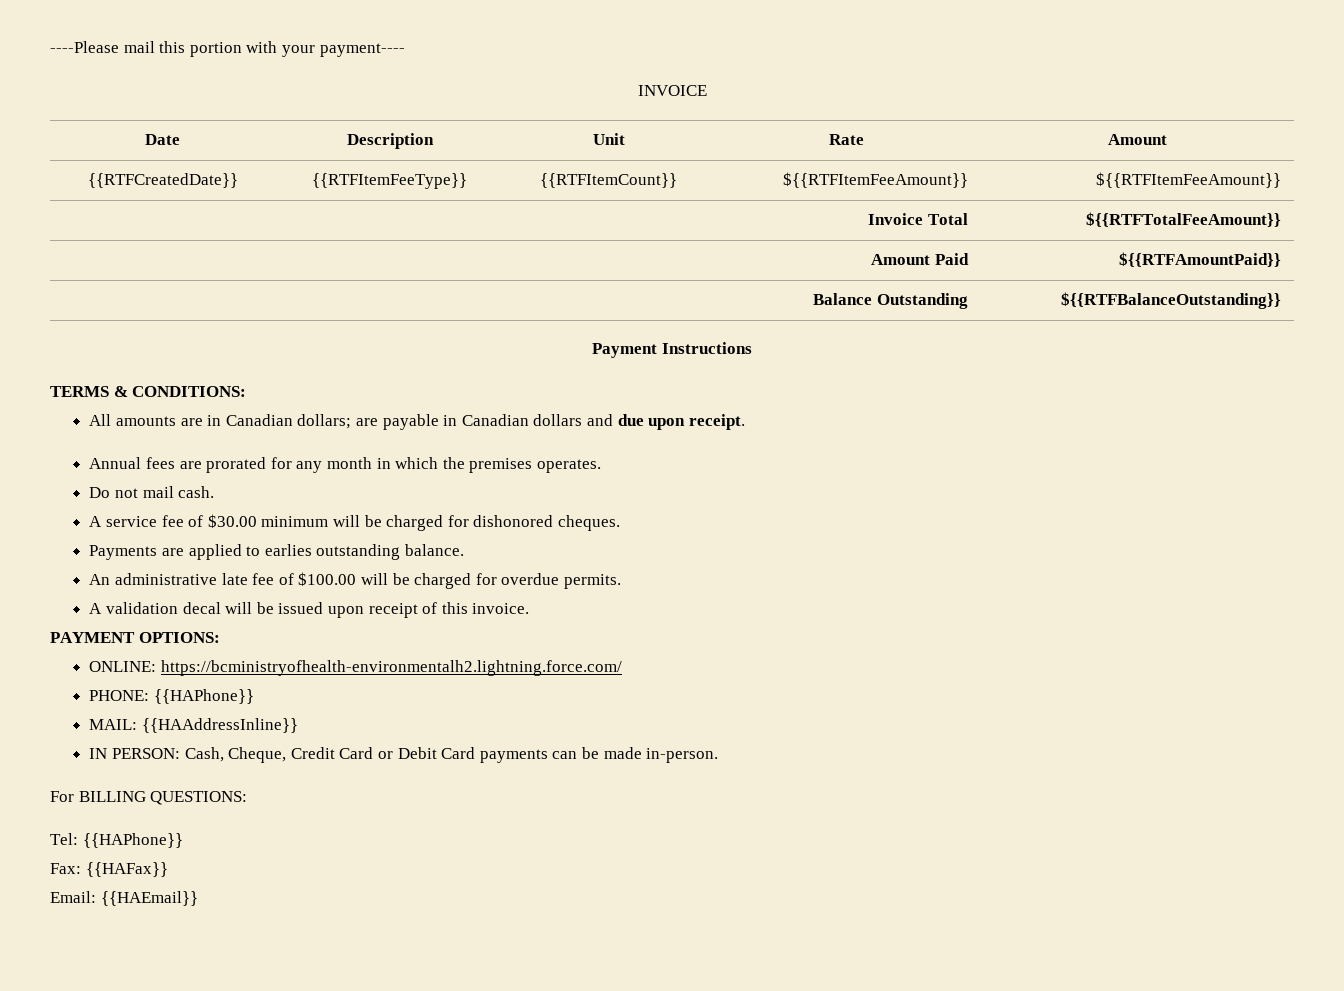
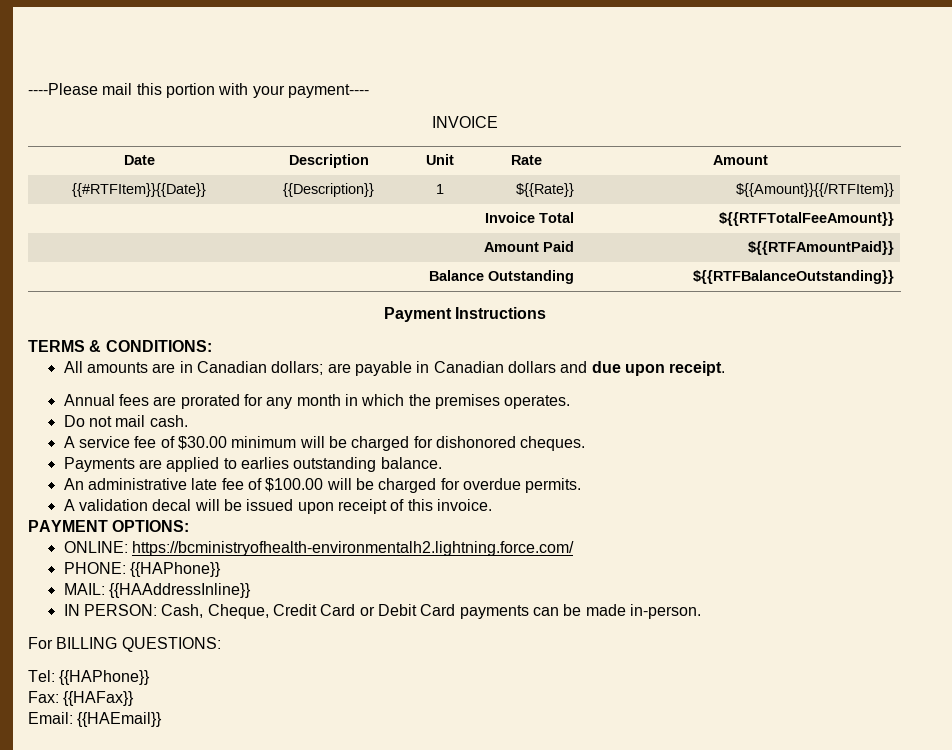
- {{RTFCreatedDate}} | {{RTFItemFeeType}} | {{RTFItemCount}} | ${{RTFItemFeeAmount}} | ${{RTFItemFeeAmount}}
+ {{#RTFItem}}{{Date}} | {{Description}} | 1 | ${{Rate}} | ${{Amount}}{{/RTFItem}}

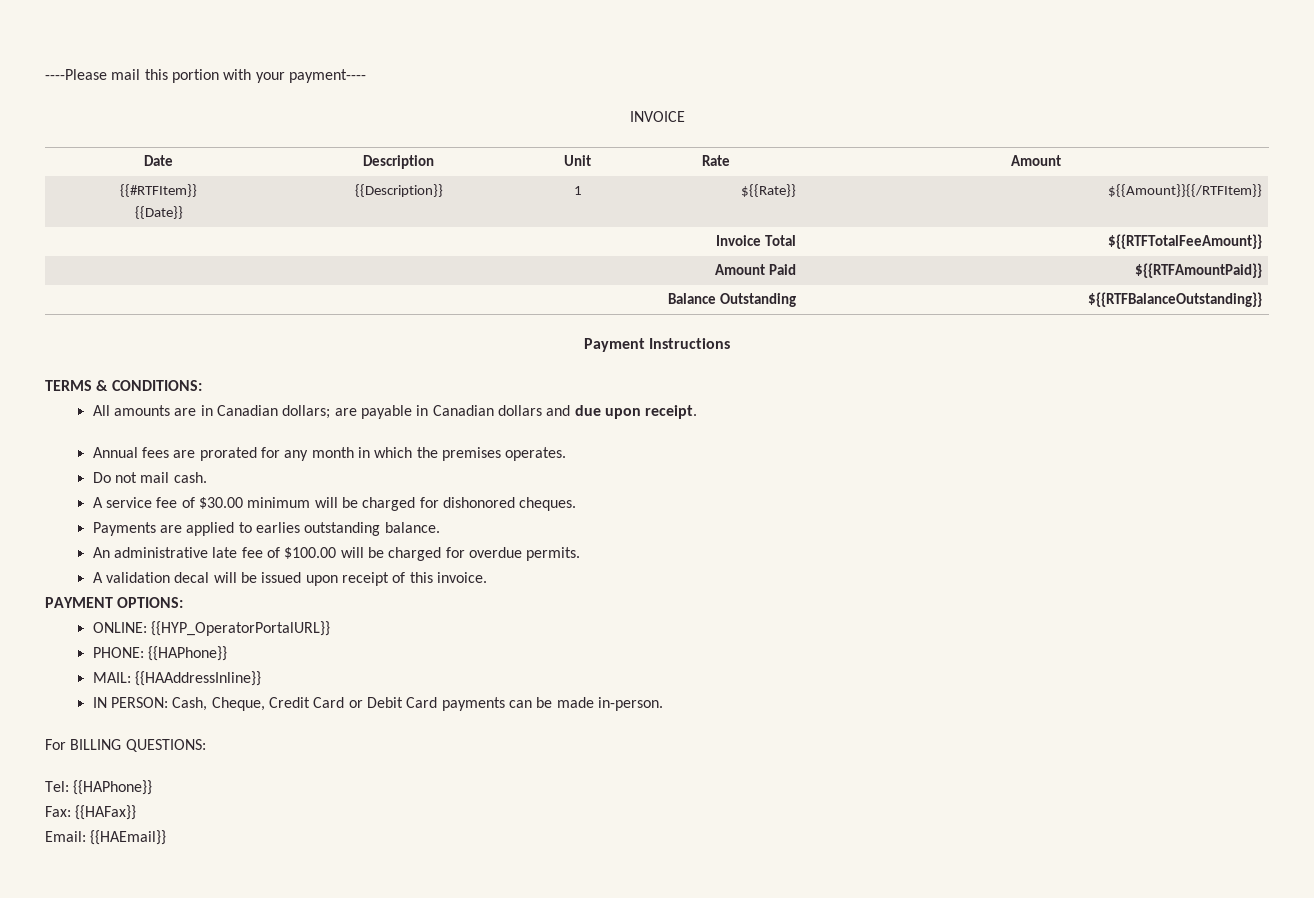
- {{#RTFItem}}{{Date}} | {{Description}} | 1 | ${{Rate}} | ${{Amount}}{{/RTFItem}}
+ {{#RTFItem}}
+ {{Date}} | {{Description}} | 1 | ${{Rate}} | ${{Amount}}{{/RTFItem}}
- ONLINE: https://bcministryofhealth-environmentalh2.lightning.force.com/
+ ONLINE: {{HYP_OperatorPortalURL}}

